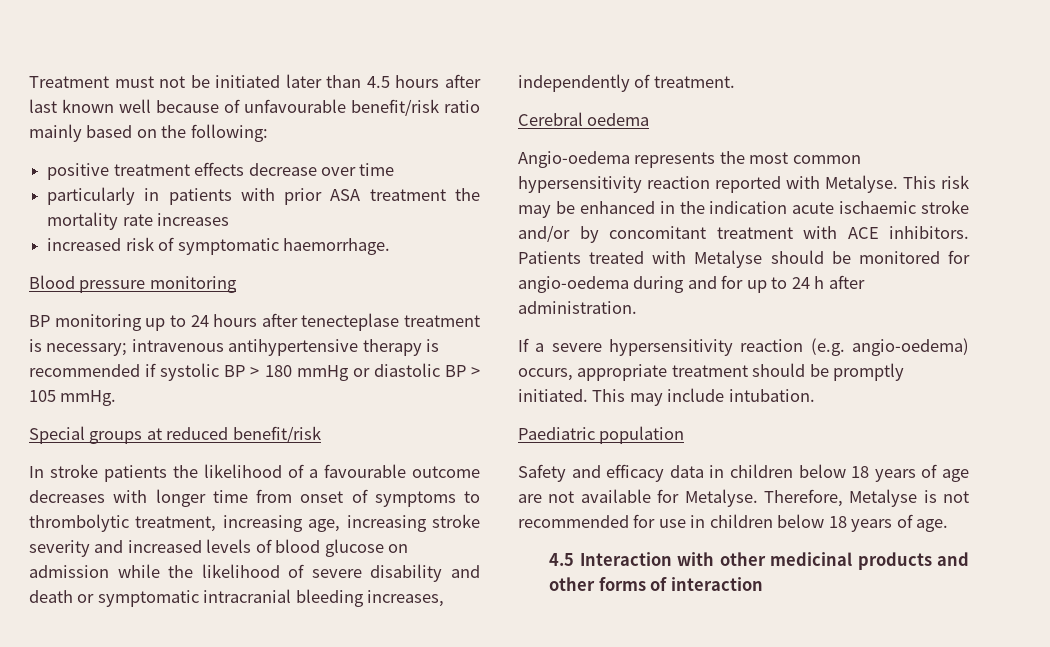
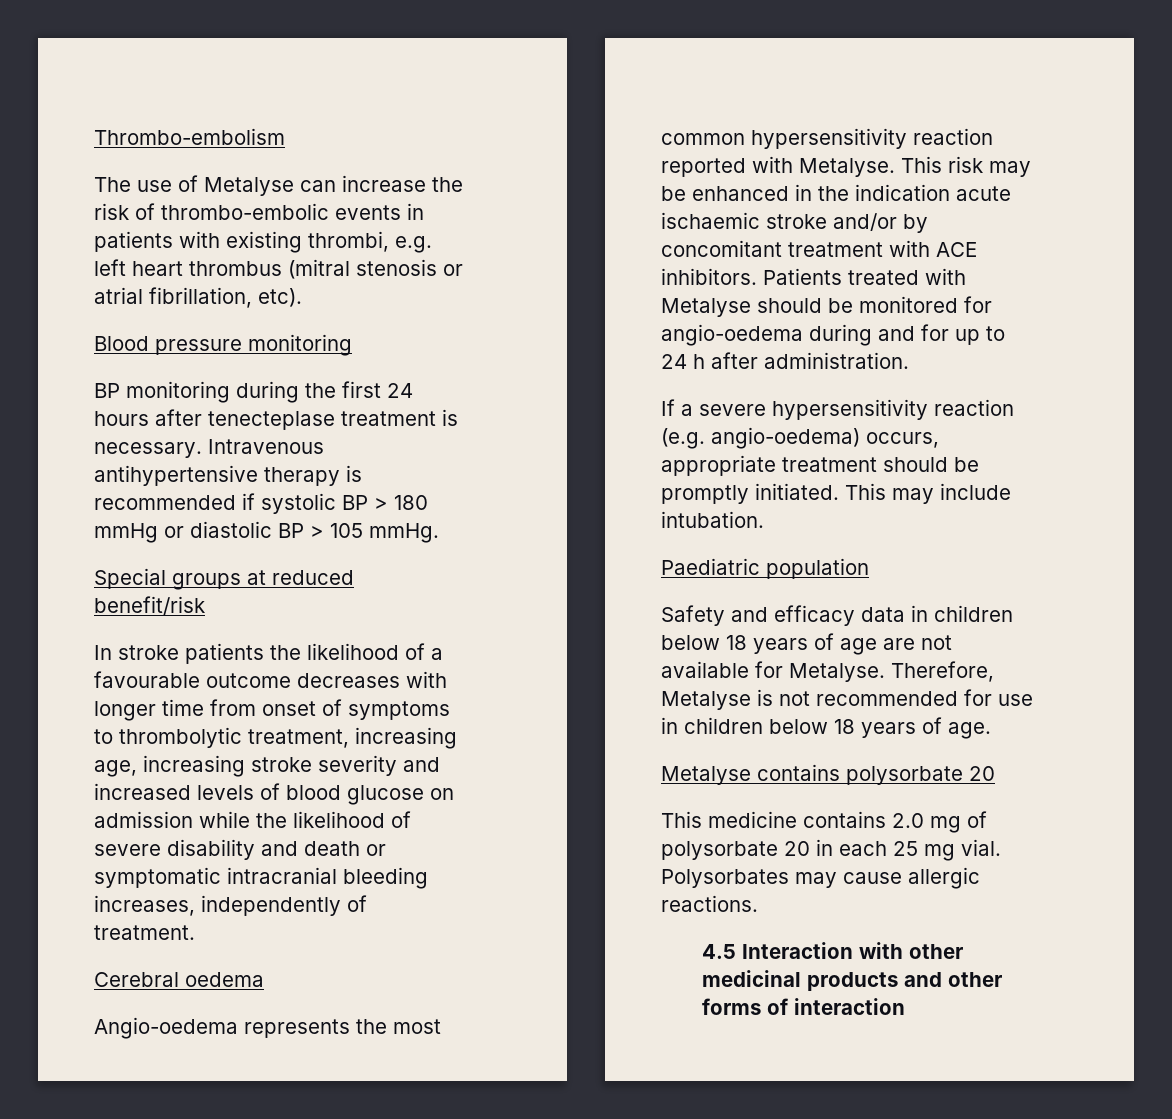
- Treatment must not be initiated later than 4.5 hours after last known well because of unfavourable benefit/risk ratio mainly based on the following:
- positive treatment effects decrease over time
- particularly in patients with prior ASA treatment the mortality rate increases
- increased risk of symptomatic haemorrhage.
+ Thrombo-embolism
+ The use of Metalyse can increase the risk of thrombo-embolic events in patients with existing thrombi, e.g. left heart thrombus (mitral stenosis or atrial fibrillation, etc).
- BP monitoring up to 24 hours after tenecteplase treatment is necessary; intravenous antihypertensive therapy is recommended if systolic BP > 180 mmHg or diastolic BP > 105 mmHg.
+ BP monitoring during the first 24 hours after tenecteplase treatment is necessary. Intravenous antihypertensive therapy is recommended if systolic BP > 180 mmHg or diastolic BP > 105 mmHg.
+ Metalyse contains polysorbate 20
+ This medicine contains 2.0 mg of polysorbate 20 in each 25 mg vial. Polysorbates may cause allergic reactions.

